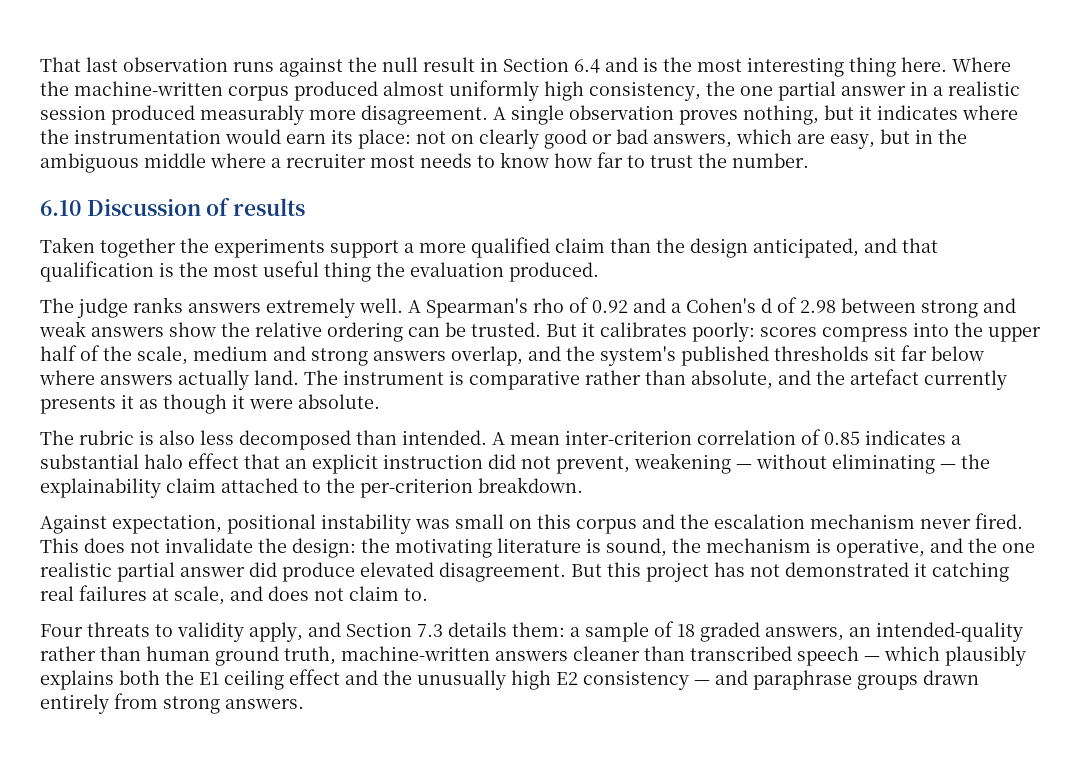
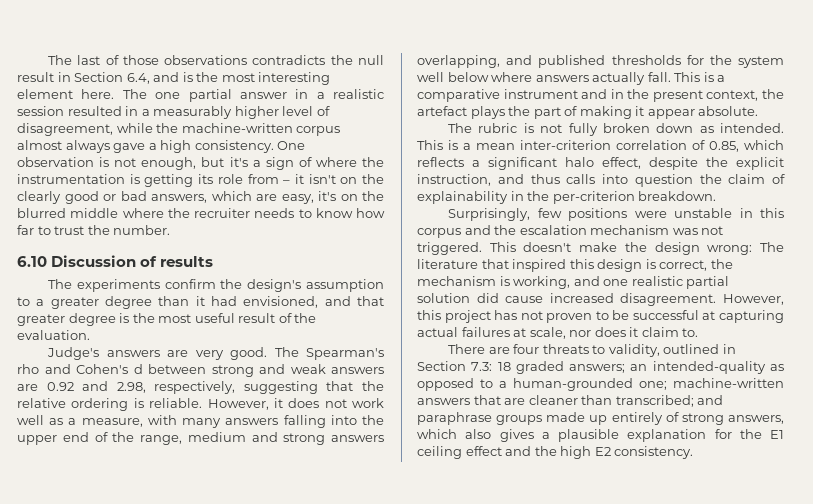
- That last observation runs against the null result in Section 6.4 and is the most interesting thing here. Where the machine-written corpus produced almost uniformly high consistency, the one partial answer in a realistic session produced measurably more disagreement. A single observation proves nothing, but it indicates where the instrumentation would earn its place: not on clearly good or bad answers, which are easy, but in the ambiguous middle where a recruiter most needs to know how far to trust the number.
+ The last of those observations contradicts the null result in Section 6.4, and is the most interesting element here. The one partial answer in a realistic session resulted in a measurably higher level of disagreement, while the machine-written corpus almost always gave a high consistency. One observation is not enough, but it's a sign of where the instrumentation is getting its role from – it isn't on the clearly good or bad answers, which are easy, it's on the blurred middle where the recruiter needs to know how far to trust the number.
- Taken together the experiments support a more qualified claim than the design anticipated, and that qualification is the most useful thing the evaluation produced.
- The judge ranks answers extremely well. A Spearman's rho of 0.92 and a Cohen's d of 2.98 between strong and weak answers show the relative ordering can be trusted. But it calibrates poorly: scores compress into the upper half of the scale, medium and strong answers overlap, and the system's published thresholds sit far below where answers actually land. The instrument is comparative rather than absolute, and the artefact currently presents it as though it were absolute.
- The rubric is also less decomposed than intended. A mean inter-criterion correlation of 0.85 indicates a substantial halo effect that an explicit instruction did not prevent, weakening — without eliminating — the explainability claim attached to the per-criterion breakdown.
- Against expectation, positional instability was small on this corpus and the escalation mechanism never fired. This does not invalidate the design: the motivating literature is sound, the mechanism is operative, and the one realistic partial answer did produce elevated disagreement. But this project has not demonstrated it catching real failures at scale, and does not claim to.
- Four threats to validity apply, and Section 7.3 details them: a sample of 18 graded answers, an intended-quality rather than human ground truth, machine-written answers cleaner than transcribed speech — which plausibly explains both the E1 ceiling effect and the unusually high E2 consistency — and paraphrase groups drawn entirely from strong answers.
+ The experiments confirm the design's assumption to a greater degree than it had envisioned, and that greater degree is the most useful result of the evaluation.
+ Judge's answers are very good. The Spearman's rho and Cohen's d between strong and weak answers are 0.92 and 2.98, respectively, suggesting that the relative ordering is reliable. However, it does not work well as a measure, with many answers falling into the upper end of the range, medium and strong answers overlapping, and published thresholds for the system well below where answers actually fall. This is a comparative instrument and in the present context, the artefact plays the part of making it appear absolute.
+ The rubric is not fully broken down as intended. This is a mean inter-criterion correlation of 0.85, which reflects a significant halo effect, despite the explicit instruction, and thus calls into question the claim of explainability in the per-criterion breakdown.
+ Surprisingly, few positions were unstable in this corpus and the escalation mechanism was not triggered. This doesn't make the design wrong: The literature that inspired this design is correct, the mechanism is working, and one realistic partial solution did cause increased disagreement. However, this project has not proven to be successful at capturing actual failures at scale, nor does it claim to.
+ There are four threats to validity, outlined in Section 7.3: 18 graded answers; an intended-quality as opposed to a human-grounded one; machine-written answers that are cleaner than transcribed; and paraphrase groups made up entirely of strong answers, which also gives a plausible explanation for the E1 ceiling effect and the high E2 consistency.

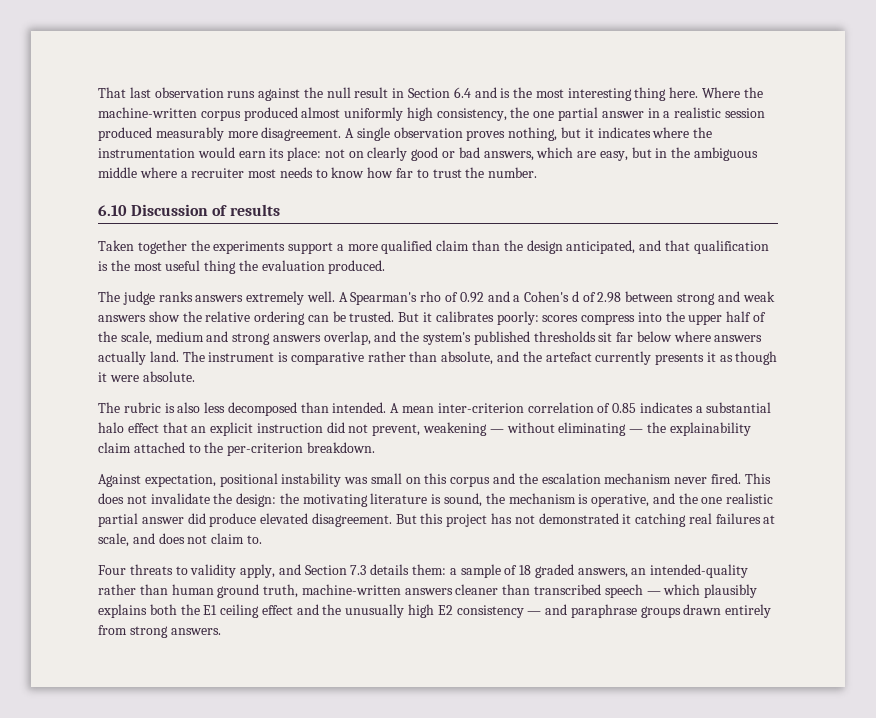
- The last of those observations contradicts the null result in Section 6.4, and is the most interesting element here. The one partial answer in a realistic session resulted in a measurably higher level of disagreement, while the machine-written corpus almost always gave a high consistency. One observation is not enough, but it's a sign of where the instrumentation is getting its role from – it isn't on the clearly good or bad answers, which are easy, it's on the blurred middle where the recruiter needs to know how far to trust the number.
+ That last observation runs against the null result in Section 6.4 and is the most interesting thing here. Where the machine-written corpus produced almost uniformly high consistency, the one partial answer in a realistic session produced measurably more disagreement. A single observation proves nothing, but it indicates where the instrumentation would earn its place: not on clearly good or bad answers, which are easy, but in the ambiguous middle where a recruiter most needs to know how far to trust the number.
- The experiments confirm the design's assumption to a greater degree than it had envisioned, and that greater degree is the most useful result of the evaluation.
- Judge's answers are very good. The Spearman's rho and Cohen's d between strong and weak answers are 0.92 and 2.98, respectively, suggesting that the relative ordering is reliable. However, it does not work well as a measure, with many answers falling into the upper end of the range, medium and strong answers overlapping, and published thresholds for the system well below where answers actually fall. This is a comparative instrument and in the present context, the artefact plays the part of making it appear absolute.
- The rubric is not fully broken down as intended. This is a mean inter-criterion correlation of 0.85, which reflects a significant halo effect, despite the explicit instruction, and thus calls into question the claim of explainability in the per-criterion breakdown.
- Surprisingly, few positions were unstable in this corpus and the escalation mechanism was not triggered. This doesn't make the design wrong: The literature that inspired this design is correct, the mechanism is working, and one realistic partial solution did cause increased disagreement. However, this project has not proven to be successful at capturing actual failures at scale, nor does it claim to.
- There are four threats to validity, outlined in Section 7.3: 18 graded answers; an intended-quality as opposed to a human-grounded one; machine-written answers that are cleaner than transcribed; and paraphrase groups made up entirely of strong answers, which also gives a plausible explanation for the E1 ceiling effect and the high E2 consistency.
+ Taken together the experiments support a more qualified claim than the design anticipated, and that qualification is the most useful thing the evaluation produced.
+ The judge ranks answers extremely well. A Spearman's rho of 0.92 and a Cohen's d of 2.98 between strong and weak answers show the relative ordering can be trusted. But it calibrates poorly: scores compress into the upper half of the scale, medium and strong answers overlap, and the system's published thresholds sit far below where answers actually land. The instrument is comparative rather than absolute, and the artefact currently presents it as though it were absolute.
+ The rubric is also less decomposed than intended. A mean inter-criterion correlation of 0.85 indicates a substantial halo effect that an explicit instruction did not prevent, weakening — without eliminating — the explainability claim attached to the per-criterion breakdown.
+ Against expectation, positional instability was small on this corpus and the escalation mechanism never fired. This does not invalidate the design: the motivating literature is sound, the mechanism is operative, and the one realistic partial answer did produce elevated disagreement. But this project has not demonstrated it catching real failures at scale, and does not claim to.
+ Four threats to validity apply, and Section 7.3 details them: a sample of 18 graded answers, an intended-quality rather than human ground truth, machine-written answers cleaner than transcribed speech — which plausibly explains both the E1 ceiling effect and the unusually high E2 consistency — and paraphrase groups drawn entirely from strong answers.

